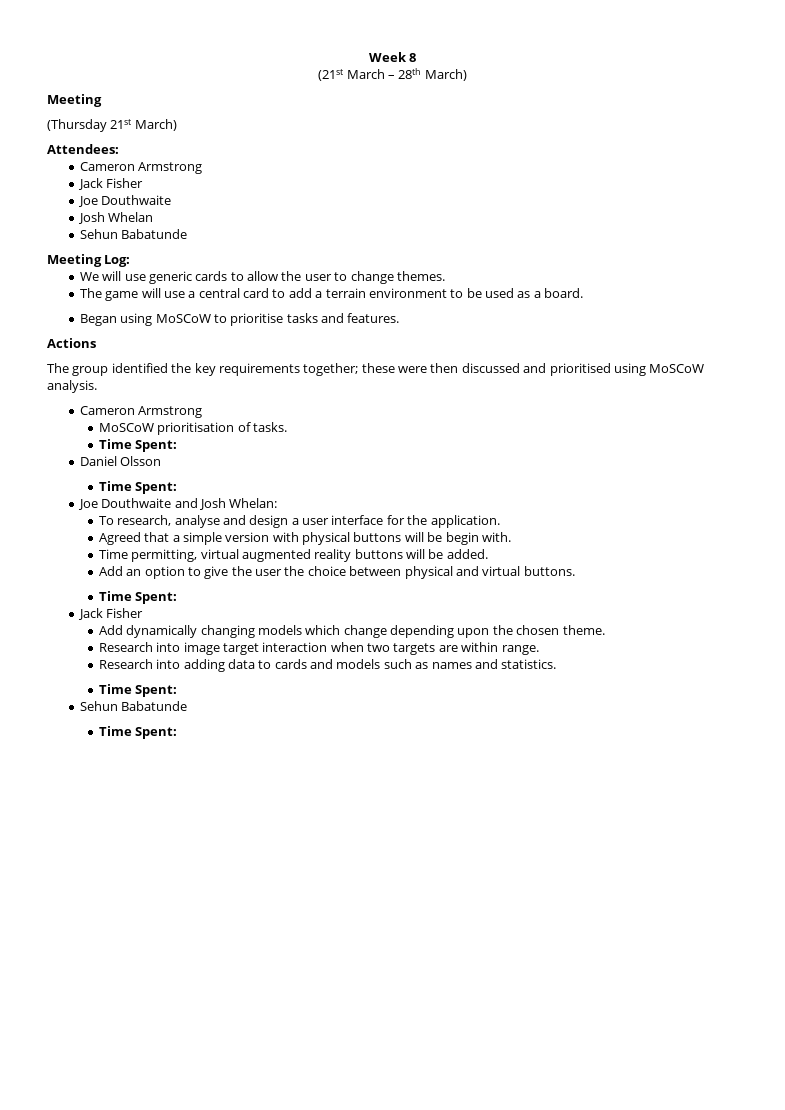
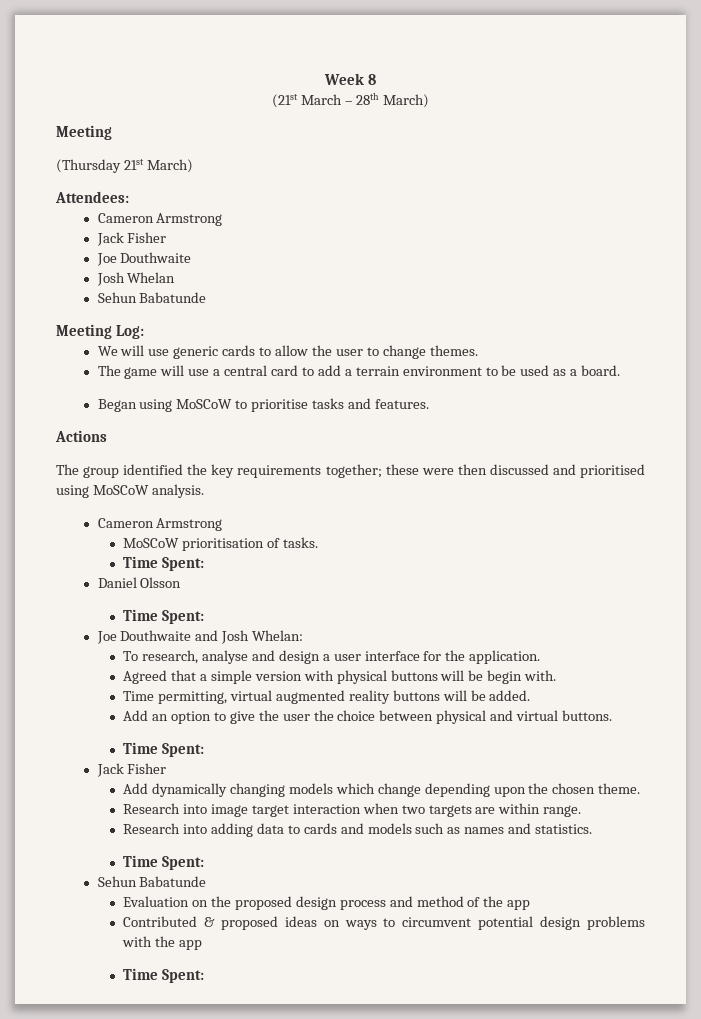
+ Evaluation on the proposed design process and method of the app
+ Contributed & proposed ideas on ways to circumvent potential design problems with the app

